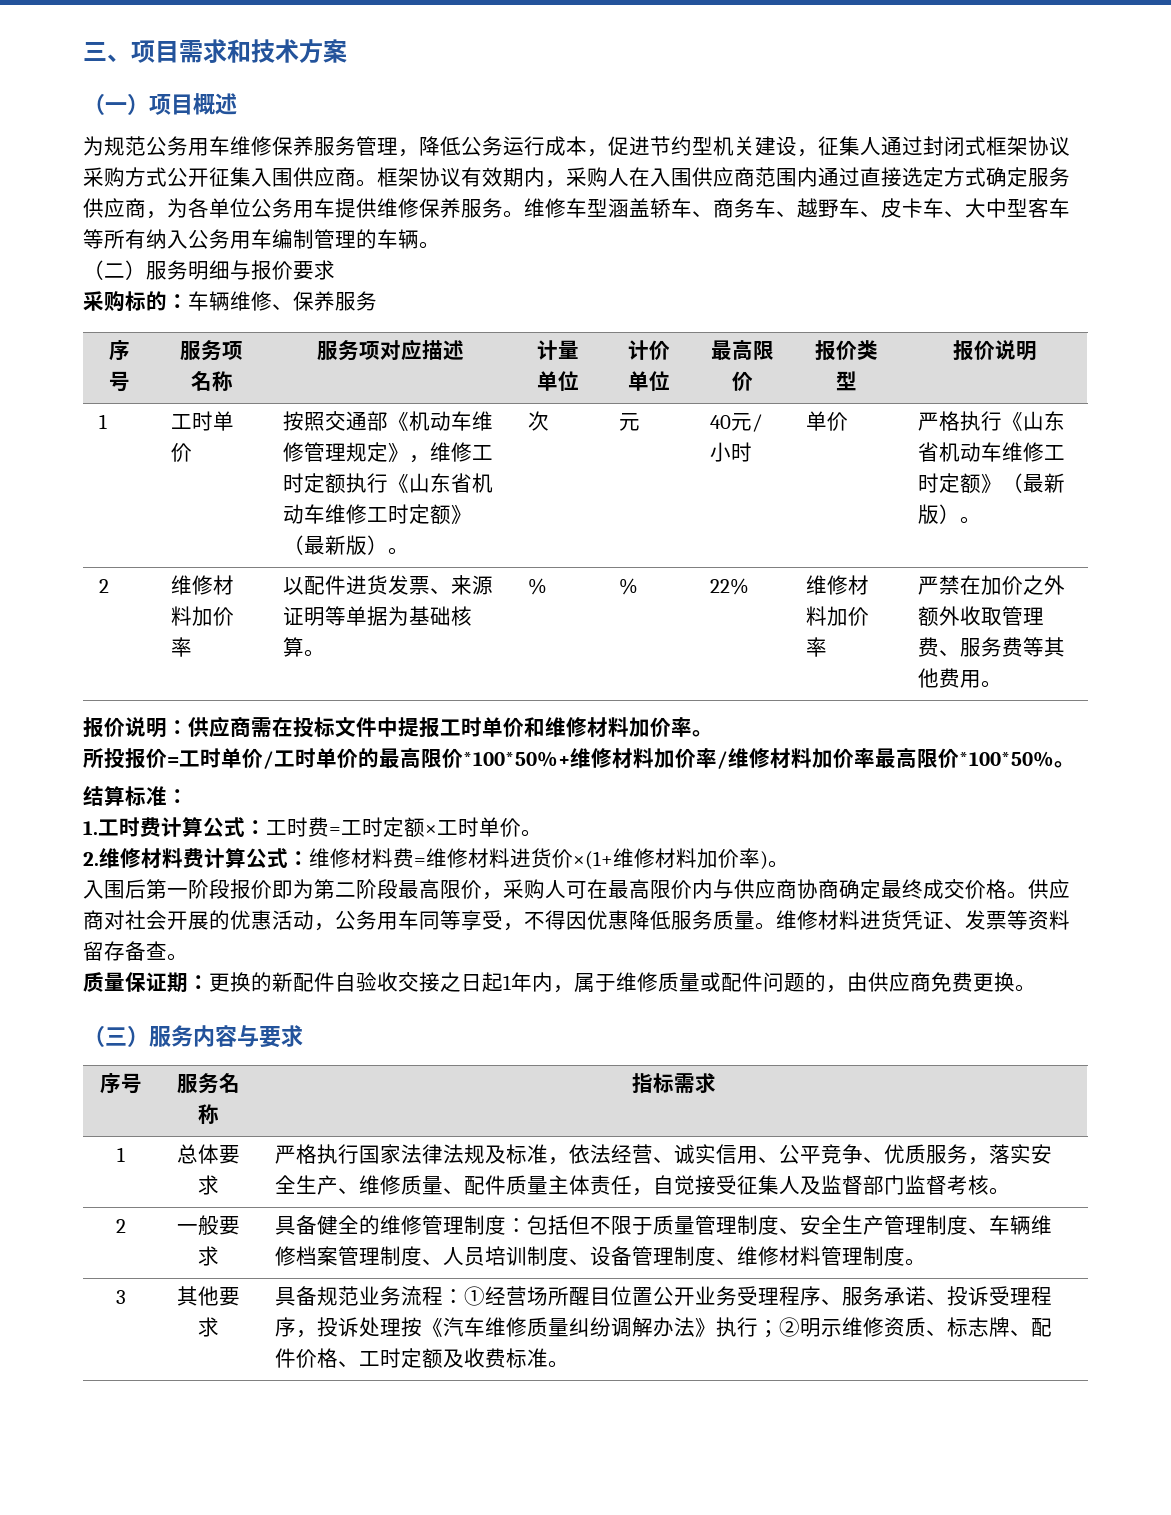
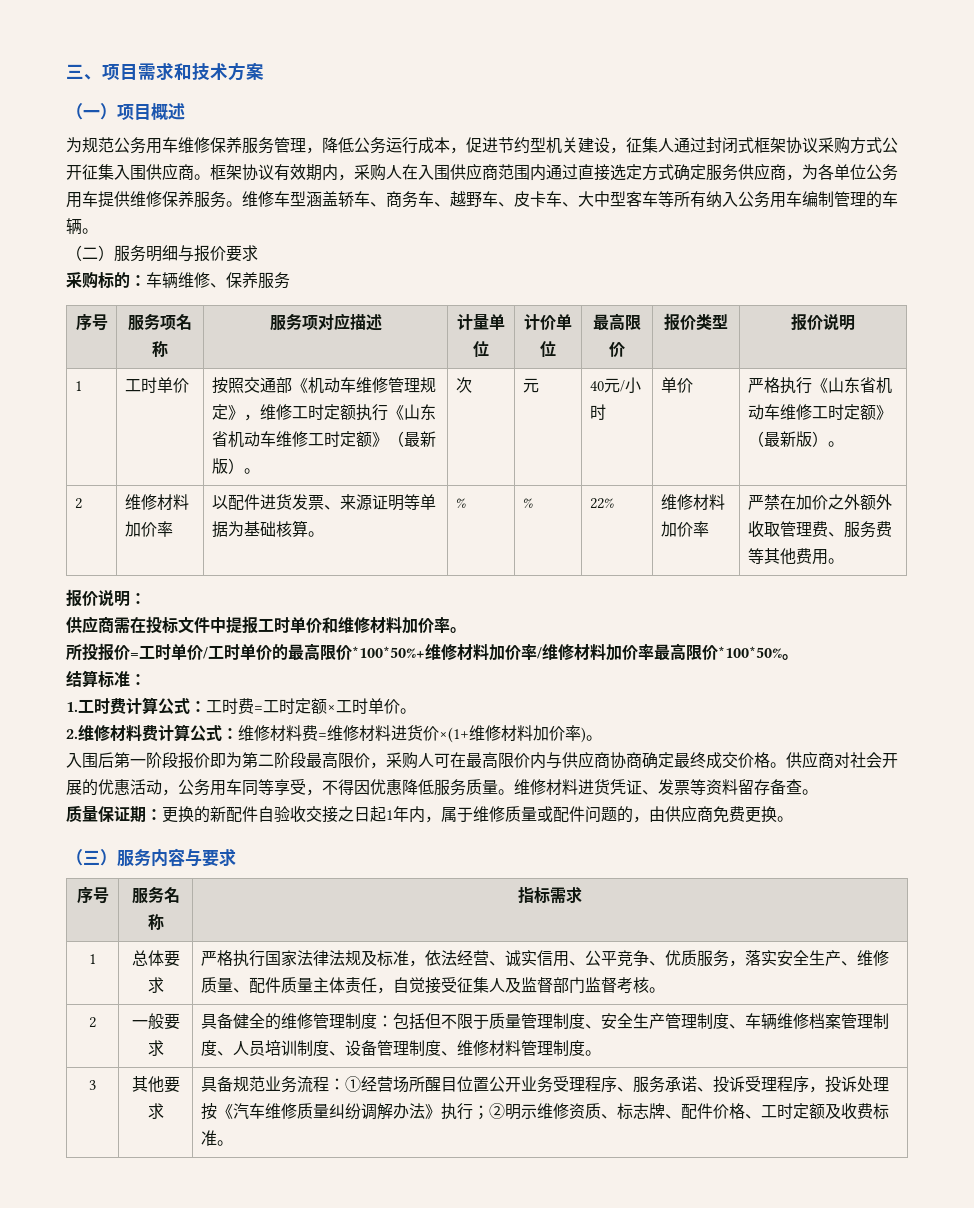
- 报价说明：供应商需在投标文件中提报工时单价和维修材料加价率。
+ 报价说明：
+ 供应商需在投标文件中提报工时单价和维修材料加价率。

